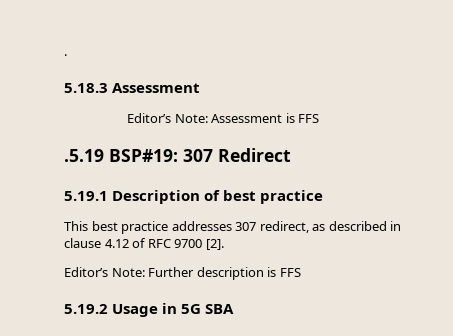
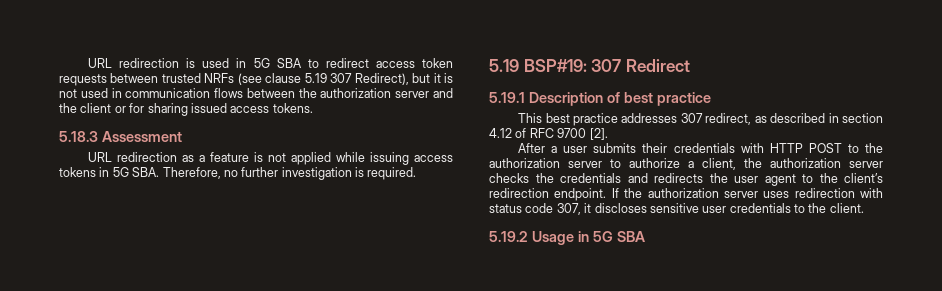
- .
+ URL redirection is used in 5G SBA to redirect access token requests between trusted NRFs (see clause 5.19 307 Redirect), but it is not used in communication flows between the authorization server and the client or for sharing issued access tokens.
  5.18.3 Assessment
- Editor’s Note: Assessment is FFS
- .5.19 BSP#19: 307 Redirect
+ URL redirection as a feature is not applied while issuing access tokens in 5G SBA. Therefore, no further investigation is required.
+ 5.19 BSP#19: 307 Redirect
- This best practice addresses 307 redirect, as described in clause 4.12 of RFC 9700 [2].
+ This best practice addresses 307 redirect, as described in section 4.12 of RFC 9700 [2].
- Editor’s Note: Further description is FFS
+ After a user submits their credentials with HTTP POST to the authorization server to authorize a client, the authorization server checks the credentials and redirects the user agent to the client’s redirection endpoint. If the authorization server uses redirection with status code 307, it discloses sensitive user credentials to the client.

